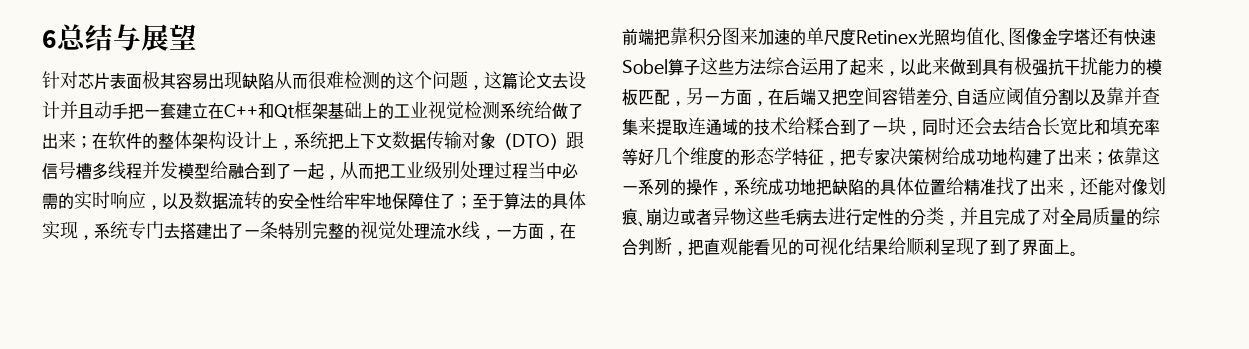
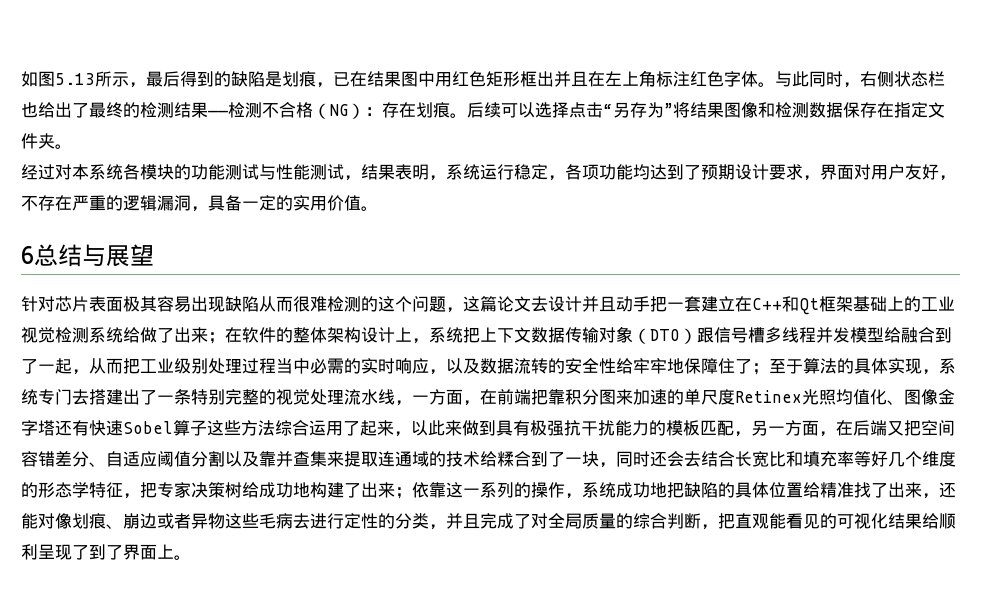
+ 如图5.13所示，最后得到的缺陷是划痕，已在结果图中用红色矩形框出并且在左上角标注红色字体。与此同时，右侧状态栏也给出了最终的检测结果——检测不合格（NG）：存在划痕。后续可以选择点击“另存为”将结果图像和检测数据保存在指定文件夹。
+ 经过对本系统各模块的功能测试与性能测试，结果表明，系统运行稳定，各项功能均达到了预期设计要求，界面对用户友好，不存在严重的逻辑漏洞，具备一定的实用价值。

